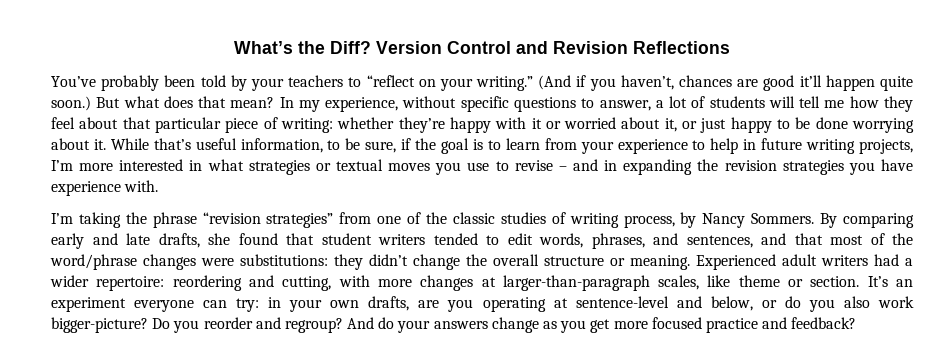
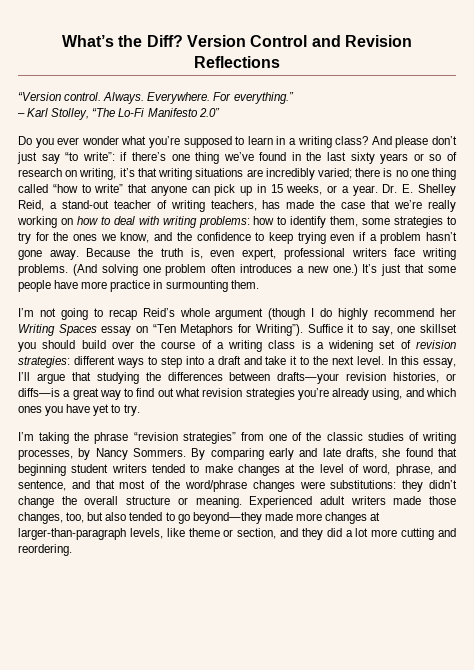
- You’ve probably been told by your teachers to “reflect on your writing.” (And if you haven’t, chances are good it’ll happen quite soon.) But what does that mean? In my experience, without specific questions to answer, a lot of students will tell me how they feel about that particular piece of writing: whether they’re happy with it or worried about it, or just happy to be done worrying about it. While that’s useful information, to be sure, if the goal is to learn from your experience to help in future writing projects, I’m more interested in what strategies or textual moves you use to revise – and in expanding the revision strategies you have experience with.
+ “Version control. Always. Everywhere. For everything.”
+ – Karl Stolley, “The Lo-Fi Manifesto 2.0”
+ Do you ever wonder what you’re supposed to learn in a writing class? And please don’t just say “to write”: if there’s one thing we’ve found in the last sixty years or so of research on writing, it’s that writing situations are incredibly varied; there is no one thing called “how to write” that anyone can pick up in 15 weeks, or a year. Dr. E. Shelley Reid, a stand-out teacher of writing teachers, has made the case that we’re really working on how to deal with writing problems: how to identify them, some strategies to try for the ones we know, and the confidence to keep trying even if a problem hasn’t gone away. Because the truth is, even expert, professional writers face writing problems. (And solving one problem often introduces a new one.) It’s just that some people have more practice in surmounting them.
+ I’m not going to recap Reid’s whole argument (though I do highly recommend her Writing Spaces essay on “Ten Metaphors for Writing”). Suffice it to say, one skillset you should build over the course of a writing class is a widening set of revision strategies: different ways to step into a draft and take it to the next level. In this essay, I’ll argue that studying the differences between drafts—your revision histories, or diffs—is a great way to find out what revision strategies you’re already using, and which ones you have yet to try.
- I’m taking the phrase “revision strategies” from one of the classic studies of writing process, by Nancy Sommers.
+ I’m taking the phrase “revision strategies” from one of the classic studies of writing processes, by Nancy Sommers.
- By comparing early and late drafts, she found that student writers tended to edit words, phrases, and sentences, and that most of the word/phrase changes were substitutions: they didn’t change the overall structure or meaning.
+ By comparing early and late drafts, she found that beginning student writers tended to make changes at the level of word, phrase, and sentence, and that most of the word/phrase changes were substitutions: they didn’t change the overall structure or meaning.
- Experienced adult writers had a wider repertoire: reordering and cutting, with more changes at larger-than-paragraph scales, like theme or section. It’s an experiment everyone can try: in your own drafts, are you operating at sentence-level and below, or do you also work bigger-picture? Do you reorder and regroup? And do your answers change as you get more focused practice and feedback?
+ Experienced adult writers made those changes, too, but also tended to go beyond—they made more changes at larger-than-paragraph levels, like theme or section, and they did a lot more cutting and reordering.

